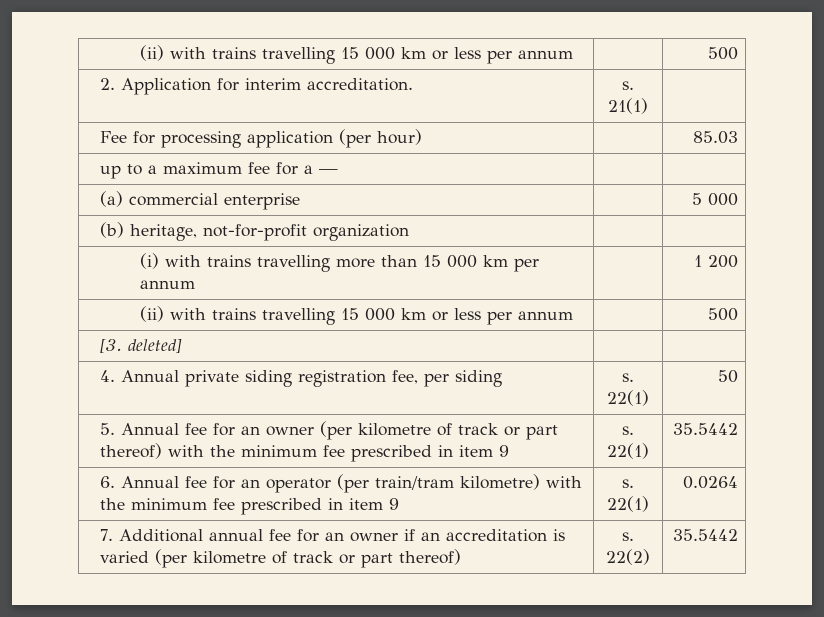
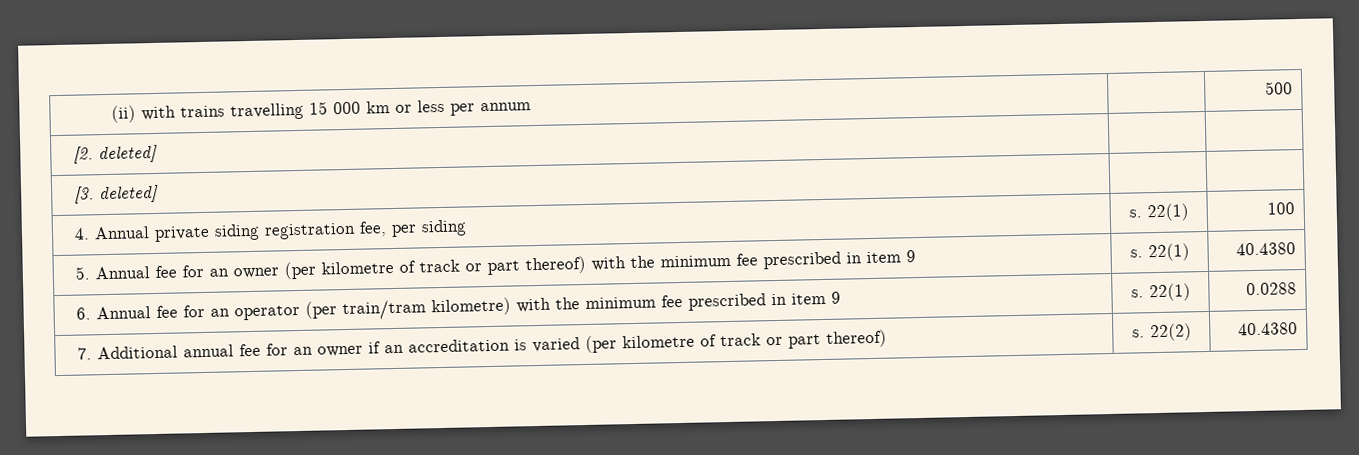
- 2. Application for interim accreditation. | s. 21(1) |
- Fee for processing application (per hour) | | 85.03
- up to a maximum fee for a — | |
- (a) commercial enterprise | | 5 000
- (b) heritage, not-for-profit organization | |
- (i) with trains travelling more than 15 000 km per annum | | 1 200
- (ii) with trains travelling 15 000 km or less per annum | | 500
+ [2. deleted] | |
- 4. Annual private siding registration fee, per siding | s. 22(1) | 50
+ 4. Annual private siding registration fee, per siding | s. 22(1) | 100
- 5. Annual fee for an owner (per kilometre of track or part thereof) with the minimum fee prescribed in item 9 | s. 22(1) | 35.5442
+ 5. Annual fee for an owner (per kilometre of track or part thereof) with the minimum fee prescribed in item 9 | s. 22(1) | 40.4380
- 6. Annual fee for an operator (per train/tram kilometre) with the minimum fee prescribed in item 9 | s. 22(1) | 0.0264
+ 6. Annual fee for an operator (per train/tram kilometre) with the minimum fee prescribed in item 9 | s. 22(1) | 0.0288
- 7. Additional annual fee for an owner if an accreditation is varied (per kilometre of track or part thereof) | s. 22(2) | 35.5442
+ 7. Additional annual fee for an owner if an accreditation is varied (per kilometre of track or part thereof) | s. 22(2) | 40.4380

